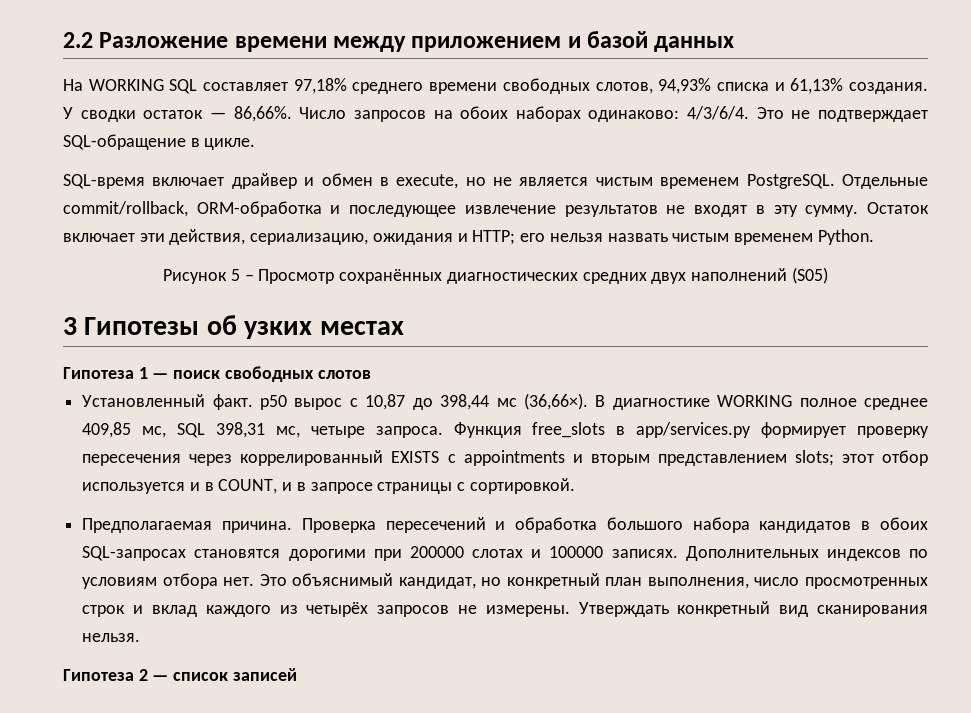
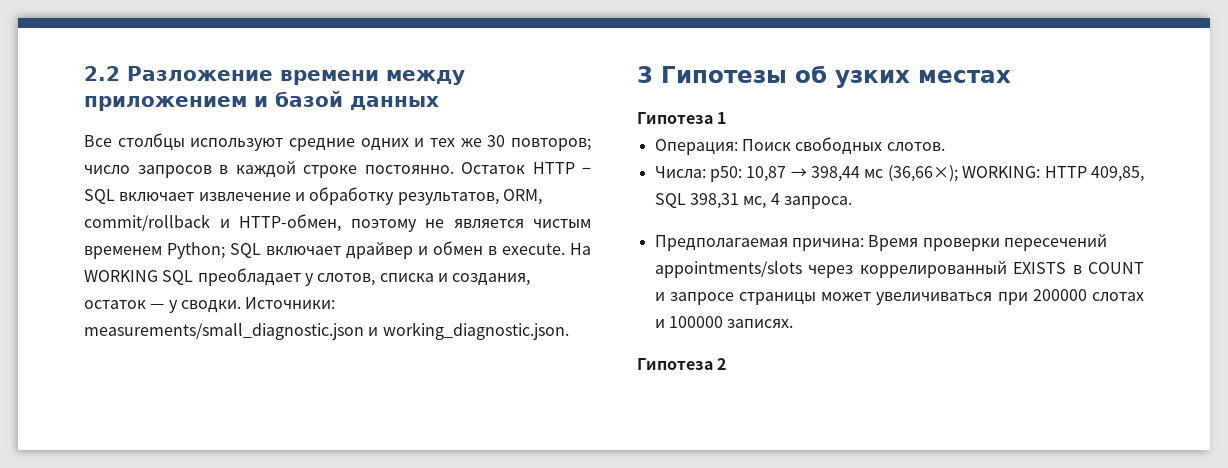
- На WORKING SQL составляет 97,18% среднего времени свободных слотов, 94,93% списка и 61,13% создания. У сводки остаток — 86,66%. Число запросов на обоих наборах одинаково: 4/3/6/4. Это не подтверждает SQL-обращение в цикле.
- SQL-время включает драйвер и обмен в execute, но не является чистым временем PostgreSQL. Отдельные commit/rollback, ORM-обработка и последующее извлечение результатов не входят в эту сумму. Остаток включает эти действия, сериализацию, ожидания и HTTP; его нельзя назвать чистым временем Python.
- Рисунок 5 – Просмотр сохранённых диагностических средних двух наполнений (S05)
+ Все столбцы используют средние одних и тех же 30 повторов; число запросов в каждой строке постоянно. Остаток HTTP − SQL включает извлечение и обработку результатов, ORM, commit/rollback и HTTP-обмен, поэтому не является чистым временем Python; SQL включает драйвер и обмен в execute. На WORKING SQL преобладает у слотов, списка и создания, остаток — у сводки. Источники: measurements/small_diagnostic.json и working_diagnostic.json.
- Гипотеза 1 — поиск свободных слотов
- Установленный факт. p50 вырос с 10,87 до 398,44 мс (36,66×). В диагностике WORKING полное среднее 409,85 мс, SQL 398,31 мс, четыре запроса. Функция free_slots в app/services.py формирует проверку пересечения через коррелированный EXISTS с appointments и вторым представлением slots; этот отбор используется и в COUNT, и в запросе страницы с сортировкой.
- Предполагаемая причина. Проверка пересечений и обработка большого набора кандидатов в обоих SQL-запросах становятся дорогими при 200000 слотах и 100000 записях. Дополнительных индексов по условиям отбора нет. Это объяснимый кандидат, но конкретный план выполнения, число просмотренных строк и вклад каждого из четырёх запросов не измерены. Утверждать конкретный вид сканирования нельзя.
+ Гипотеза 1
+ Операция: Поиск свободных слотов.
+ Числа: p50: 10,87 → 398,44 мс (36,66×); WORKING: HTTP 409,85, SQL 398,31 мс, 4 запроса.
+ Предполагаемая причина: Время проверки пересечений appointments/slots через коррелированный EXISTS в COUNT и запросе страницы может увеличиваться при 200000 слотах и 100000 записях.
- Гипотеза 2 — список записей
+ Гипотеза 2

